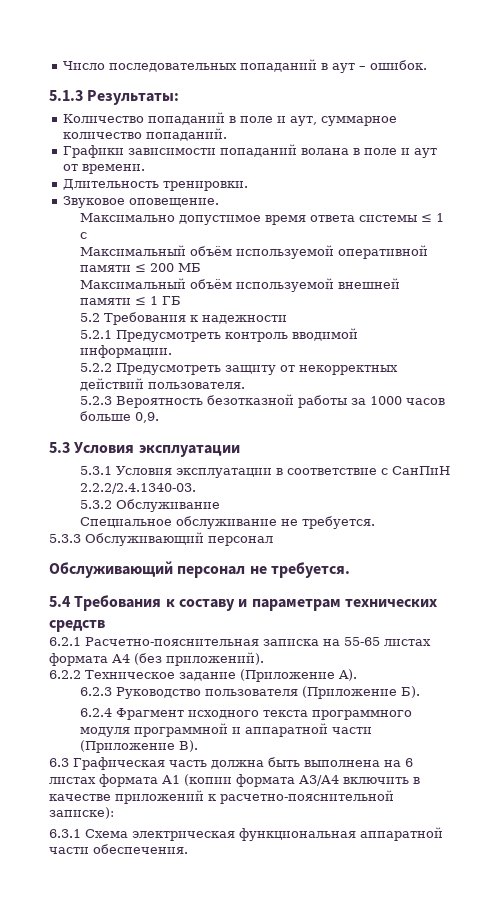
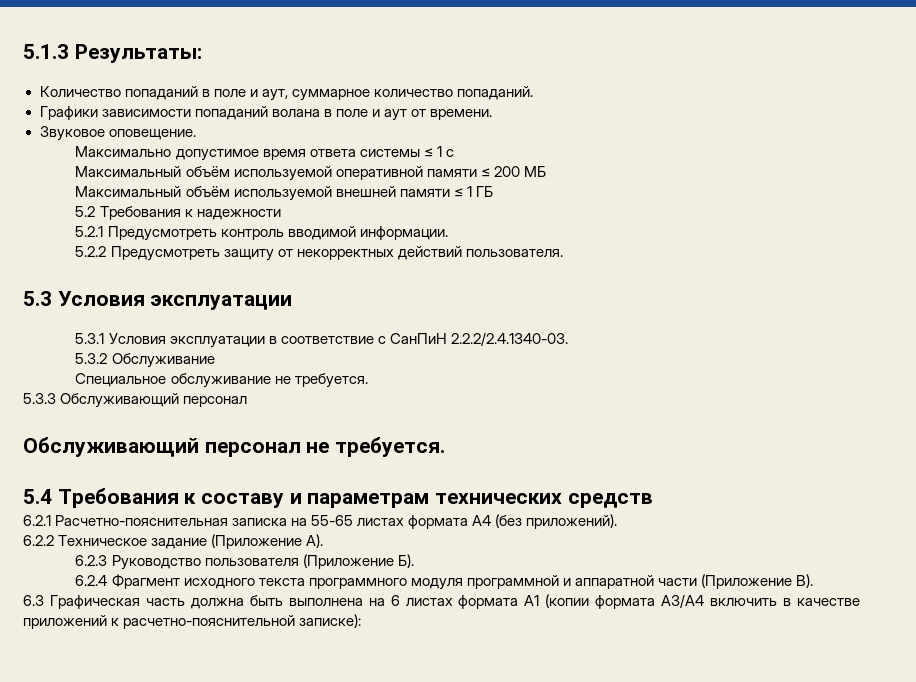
- Число последовательных попаданий в аут – ошибок.
- Длительность тренировки.
- 5.2.3 Вероятность безотказной работы за 1000 часов больше 0,9.
- 6.3.1 Схема электрическая функциональная аппаратной части обеспечения.

